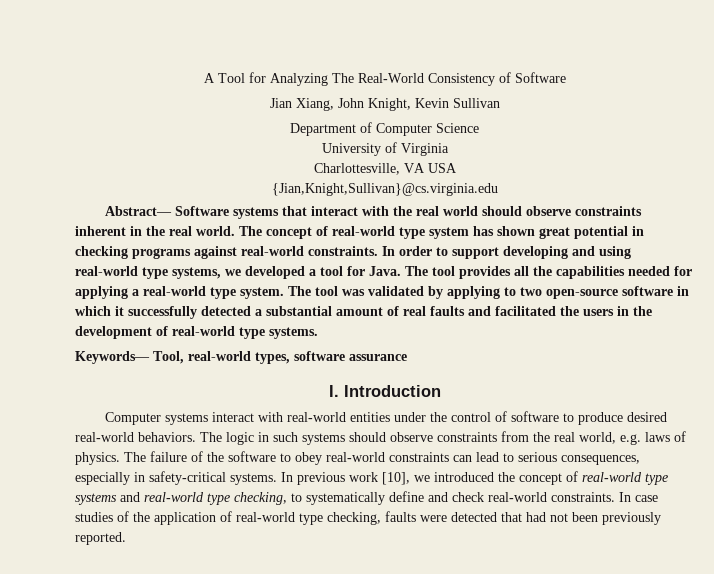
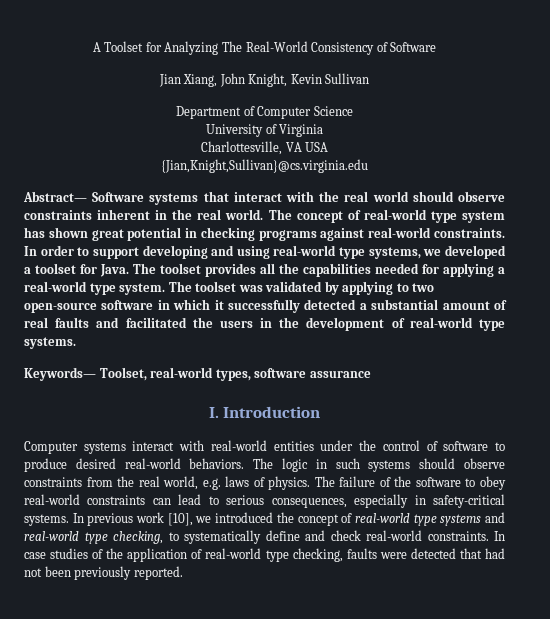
- A Tool for Analyzing The Real-World Consistency of Software
+ A Toolset for Analyzing The Real-World Consistency of Software
- In order to support developing and using real-world type systems, we developed a tool for Java.
+ In order to support developing and using real-world type systems, we developed a toolset for Java.
- The tool provides all the capabilities needed for applying a real-world type system.
+ The toolset provides all the capabilities needed for applying a real-world type system.
- The tool was validated by applying to two open-source software in which it successfully detected a substantial amount of real faults and facilitated the users in the development of real-world type systems.
+ The toolset was validated by applying to two open-source software in which it successfully detected a substantial amount of real faults and facilitated the users in the development of real-world type systems.
- Keywords— Tool, real-world types, software assurance
+ Keywords— Toolset, real-world types, software assurance

